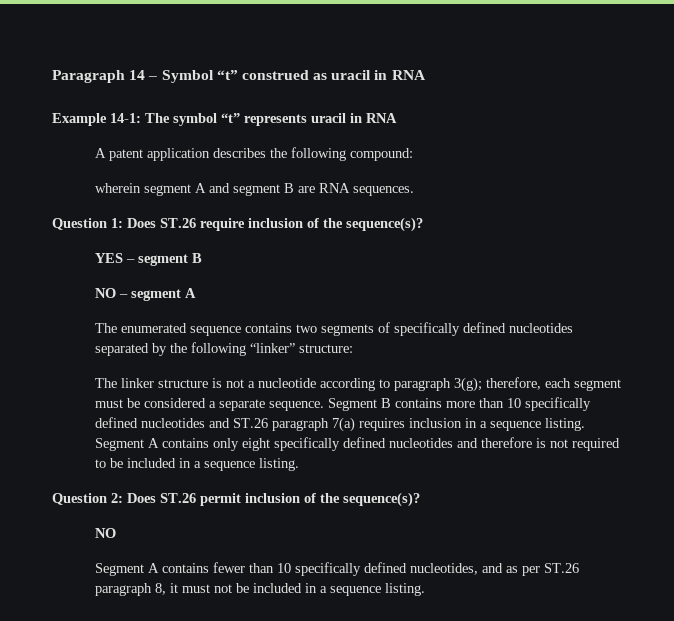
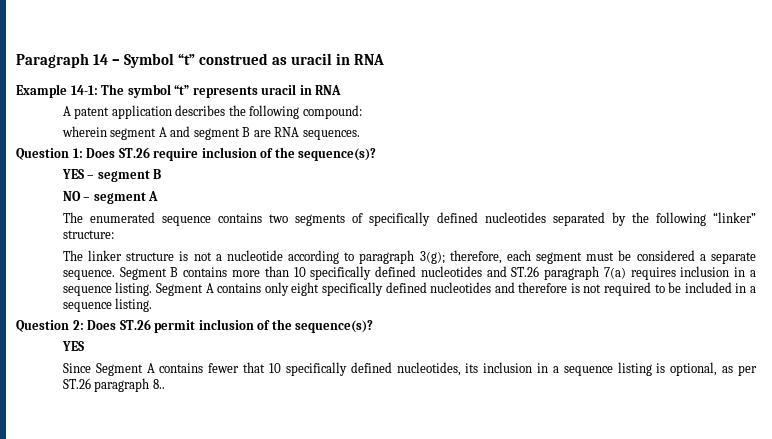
  Question 2: Does ST.26 permit inclusion of the sequence(s)?
- NO
- Segment A contains fewer than 10 specifically defined nucleotides, and as per ST.26 paragraph 8, it must not be included in a sequence listing.
+ YES
+ Since Segment A contains fewer that 10 specifically defined nucleotides, its inclusion in a sequence listing is optional, as per ST.26 paragraph 8..

